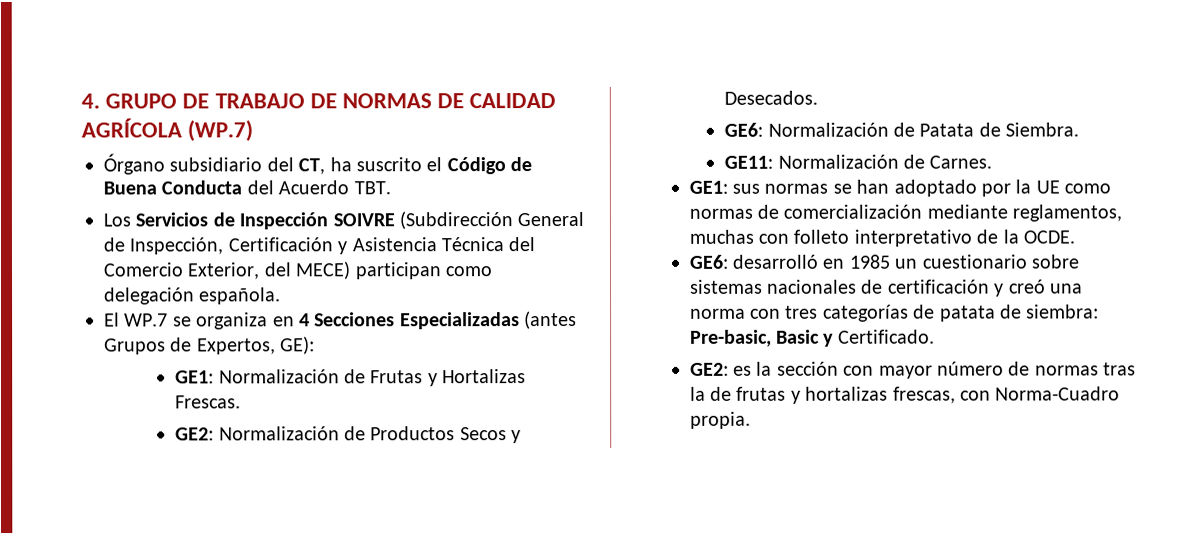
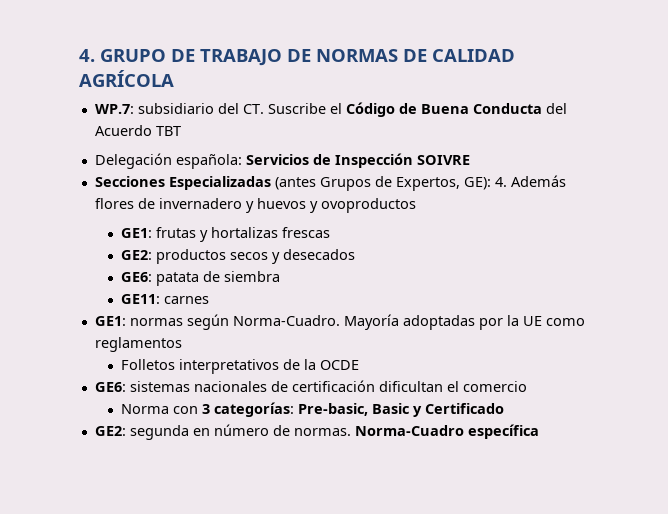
- 4. GRUPO DE TRABAJO DE NORMAS DE CALIDAD AGRÍCOLA (WP.7)
- Órgano subsidiario del CT, ha suscrito el Código de Buena Conducta del Acuerdo TBT.
- Los Servicios de Inspección SOIVRE (Subdirección General de Inspección, Certificación y Asistencia Técnica del Comercio Exterior, del MECE) participan como delegación española.
- El WP.7 se organiza en 4 Secciones Especializadas (antes Grupos de Expertos, GE):
- GE1: Normalización de Frutas y Hortalizas Frescas.
- GE2: Normalización de Productos Secos y Desecados.
- GE6: Normalización de Patata de Siembra.
- GE11: Normalización de Carnes.
- GE1: sus normas se han adoptado por la UE como normas de comercialización mediante reglamentos, muchas con folleto interpretativo de la OCDE.
- GE6: desarrolló en 1985 un cuestionario sobre sistemas nacionales de certificación y creó una norma con tres categorías de patata de siembra: Pre-basic, Basic y Certificado.
- GE2: es la sección con mayor número de normas tras la de frutas y hortalizas frescas, con Norma-Cuadro propia.
+ 4. GRUPO DE TRABAJO DE NORMAS DE CALIDAD AGRÍCOLA
+ WP.7: subsidiario del CT. Suscribe el Código de Buena Conducta del Acuerdo TBT
+ Delegación española: Servicios de Inspección SOIVRE
+ Secciones Especializadas (antes Grupos de Expertos, GE): 4. Además flores de invernadero y huevos y ovoproductos
+ GE1: frutas y hortalizas frescas
+ GE2: productos secos y desecados
+ GE6: patata de siembra
+ GE11: carnes
+ GE1: normas según Norma-Cuadro. Mayoría adoptadas por la UE como reglamentos
+ Folletos interpretativos de la OCDE
+ GE6: sistemas nacionales de certificación dificultan el comercio
+ Norma con 3 categorías: Pre-basic, Basic y Certificado
+ GE2: segunda en número de normas. Norma-Cuadro específica

